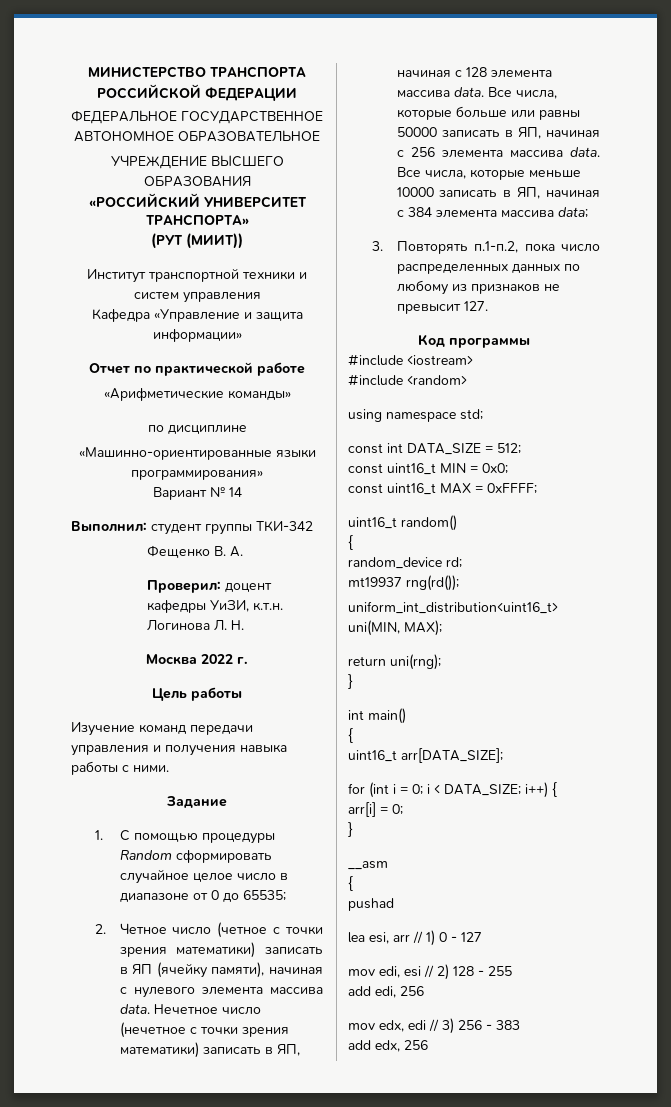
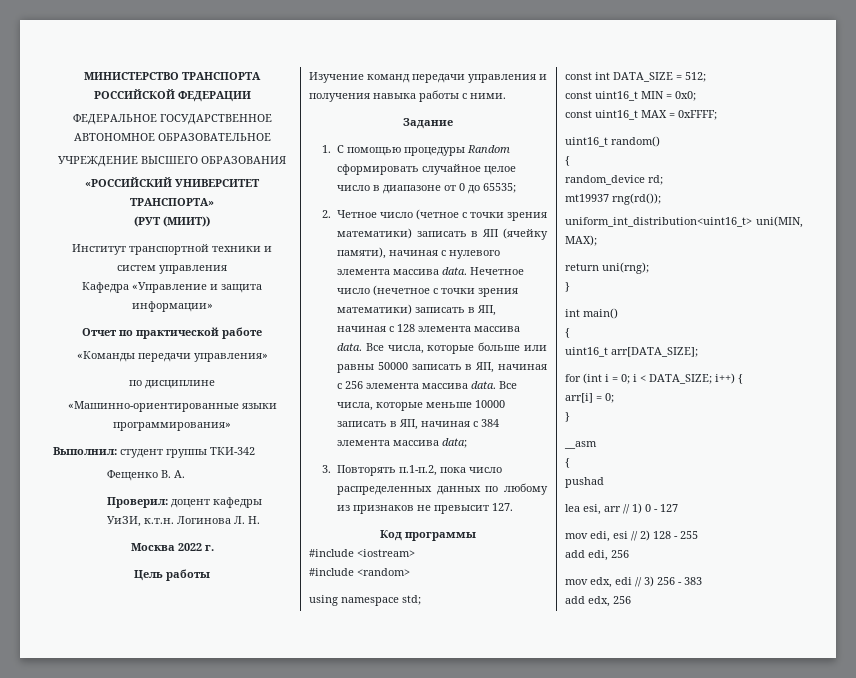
- «Арифметические команды»
+ «Команды передачи управления»
- Вариант № 14

